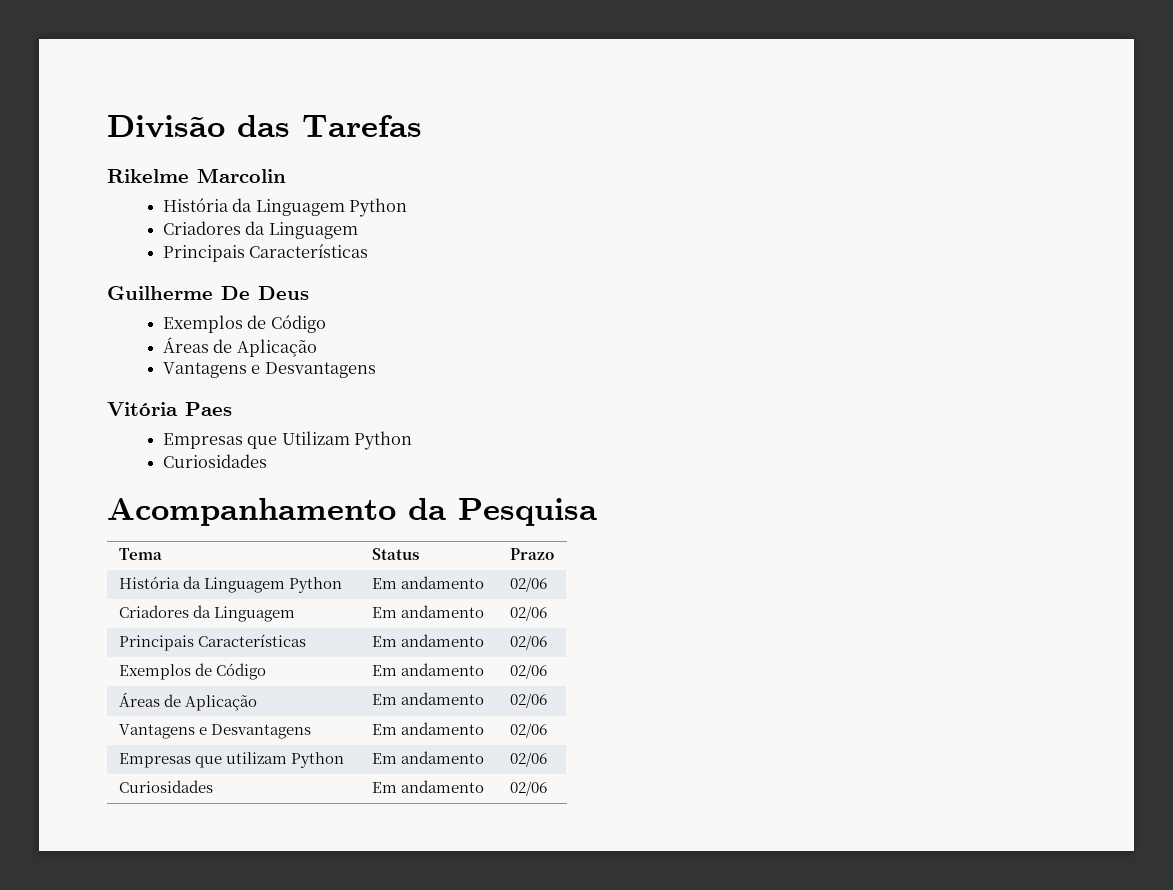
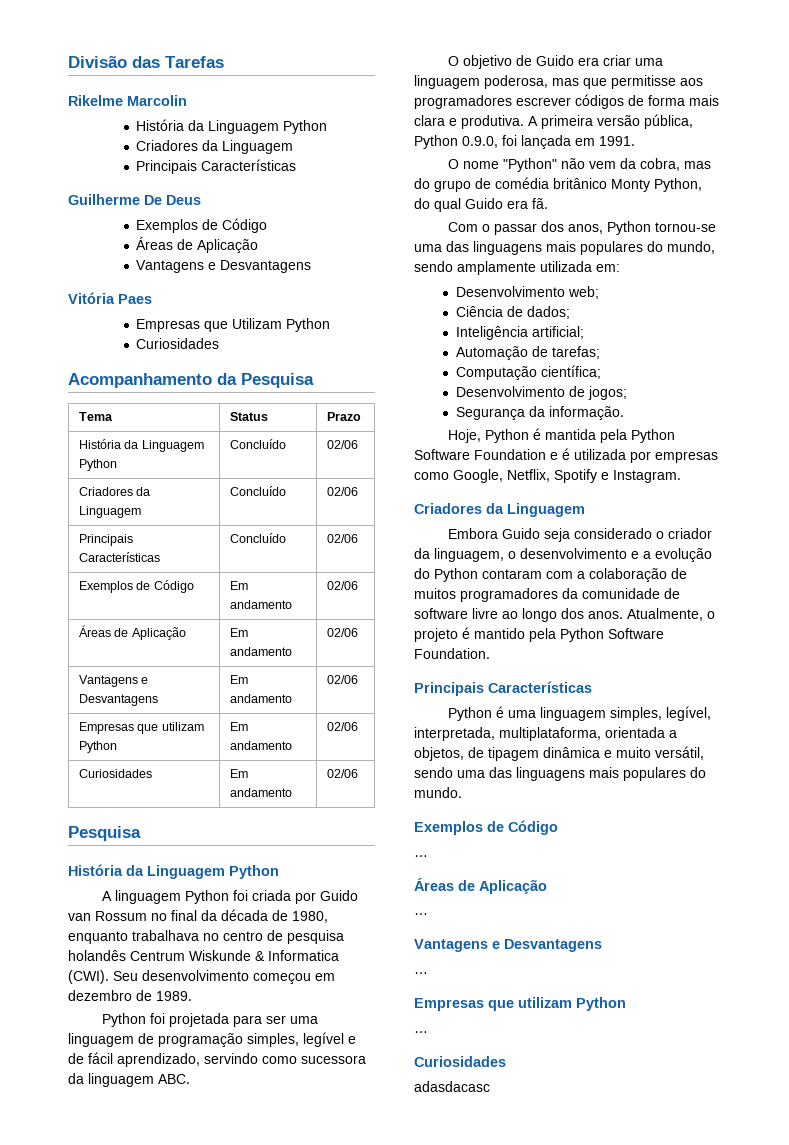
- História da Linguagem Python | Em andamento | 02/06
+ História da Linguagem Python | Concluído | 02/06
- Criadores da Linguagem | Em andamento | 02/06
+ Criadores da Linguagem | Concluído | 02/06
- Principais Características | Em andamento | 02/06
+ Principais Características | Concluído | 02/06
  Curiosidades | Em andamento | 02/06
+ Pesquisa
+ História da Linguagem Python
+ A linguagem Python foi criada por Guido van Rossum no final da década de 1980, enquanto trabalhava no centro de pesquisa holandês Centrum Wiskunde & Informatica (CWI). Seu desenvolvimento começou em dezembro de 1989.
+ Python foi projetada para ser uma linguagem de programação simples, legível e de fácil aprendizado, servindo como sucessora da linguagem ABC.
+ O objetivo de Guido era criar uma linguagem poderosa, mas que permitisse aos programadores escrever códigos de forma mais clara e produtiva. A primeira versão pública, Python 0.9.0, foi lançada em 1991.
+ O nome "Python" não vem da cobra, mas do grupo de comédia britânico Monty Python, do qual Guido era fã.
+ Com o passar dos anos, Python tornou-se uma das linguagens mais populares do mundo, sendo amplamente utilizada em:
+ Desenvolvimento web;
+ Ciência de dados;
+ Inteligência artificial;
+ Automação de tarefas;
+ Computação científica;
+ Desenvolvimento de jogos;
+ Segurança da informação.
+ Hoje, Python é mantida pela Python Software Foundation e é utilizada por empresas como Google, Netflix, Spotify e Instagram.
+ Criadores da Linguagem
+ Embora Guido seja considerado o criador da linguagem, o desenvolvimento e a evolução do Python contaram com a colaboração de muitos programadores da comunidade de software livre ao longo dos anos. Atualmente, o projeto é mantido pela Python Software Foundation.
+ Principais Características
+ Python é uma linguagem simples, legível, interpretada, multiplataforma, orientada a objetos, de tipagem dinâmica e muito versátil, sendo uma das linguagens mais populares do mundo.
+ Exemplos de Código
+ …
+ Áreas de Aplicação
+ …
+ Vantagens e Desvantagens
+ …
+ Empresas que utilizam Python
+ …
+ Curiosidades
+ adasdacasc

